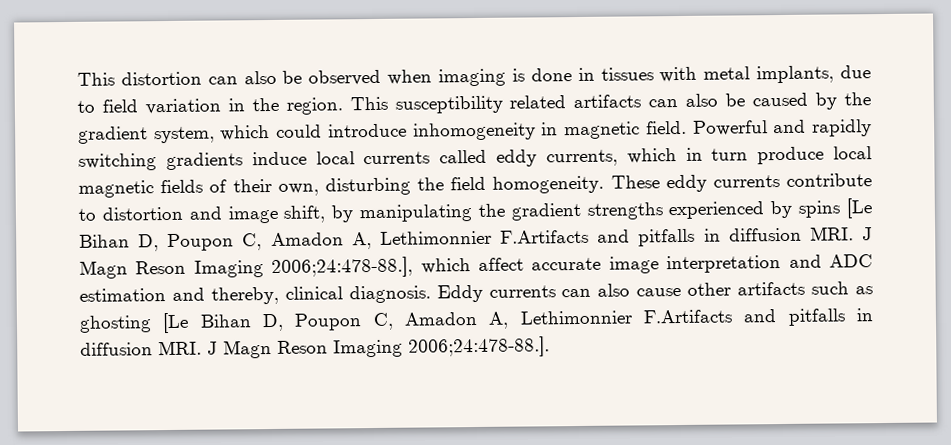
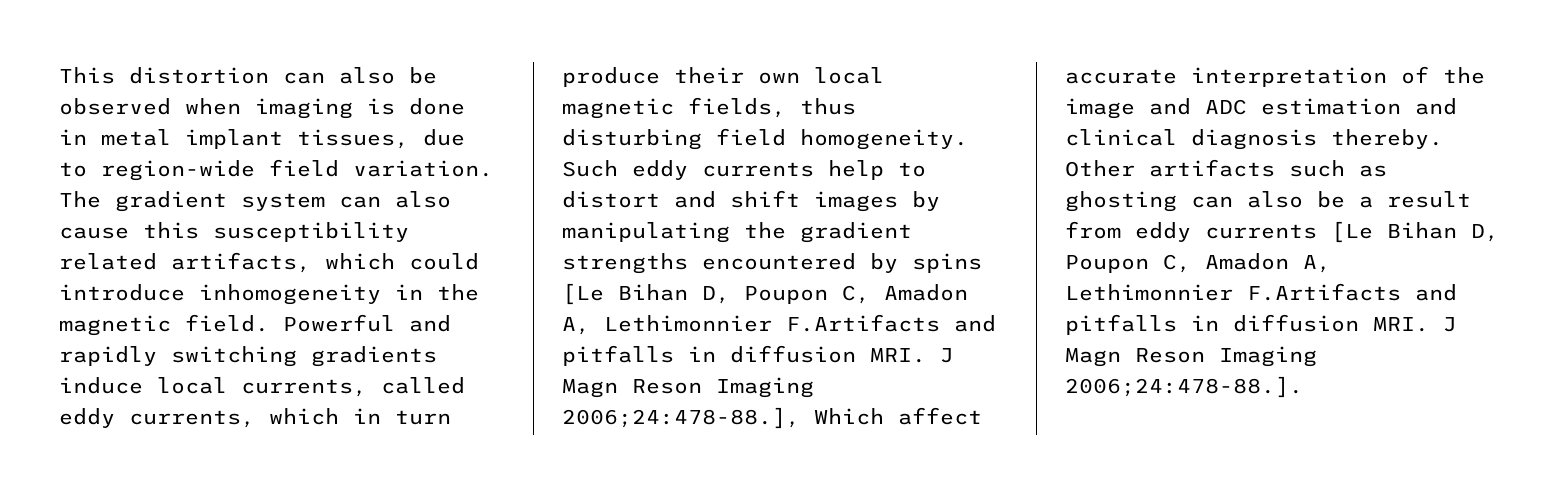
- This distortion can also be observed when imaging is done in tissues with metal implants, due to field variation in the region. This susceptibility related artifacts can also be caused by the gradient system, which could introduce inhomogeneity in magnetic field.
+ This distortion can also be observed when imaging is done in metal implant tissues, due to region-wide field variation. The gradient system can also cause this susceptibility related artifacts, which could introduce inhomogeneity in the magnetic field.
- Powerful and rapidly switching gradients induce local currents called eddy currents, which in turn produce local magnetic fields of their own, disturbing the field homogeneity.
+ Powerful and rapidly switching gradients induce local currents, called eddy currents, which in turn produce their own local magnetic fields, thus disturbing field homogeneity.
- These eddy currents contribute to distortion and image shift, by manipulating the gradient strengths experienced by spins [Le Bihan D, Poupon C, Amadon A, Lethimonnier F.Artifacts and pitfalls in diffusion MRI. J Magn Reson Imaging 2006;24:478-88.], which affect accurate image interpretation and ADC estimation and thereby, clinical diagnosis. Eddy currents can also cause other artifacts such as ghosting [Le Bihan D, Poupon C, Amadon A, Lethimonnier F.Artifacts and pitfalls in diffusion MRI. J Magn Reson Imaging 2006;24:478-88.].
+ Such eddy currents help to distort and shift images by manipulating the gradient strengths encountered by spins [Le Bihan D, Poupon C, Amadon A, Lethimonnier F.Artifacts and pitfalls in diffusion MRI. J Magn Reson Imaging 2006;24:478-88.], Which affect accurate interpretation of the image and ADC estimation and clinical diagnosis thereby. Other artifacts such as ghosting can also be a result from eddy currents [Le Bihan D, Poupon C, Amadon A, Lethimonnier F.Artifacts and pitfalls in diffusion MRI. J Magn Reson Imaging 2006;24:478-88.].

